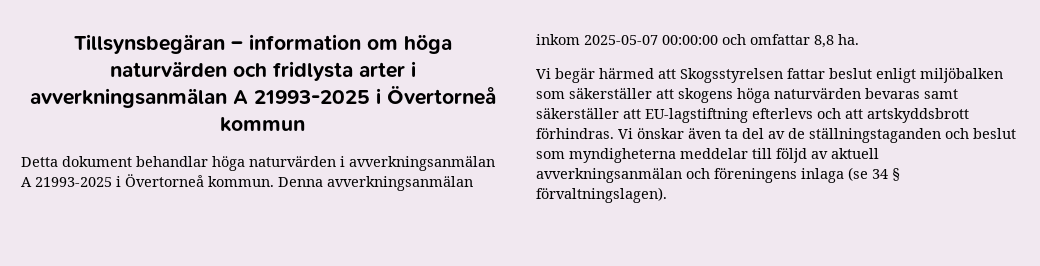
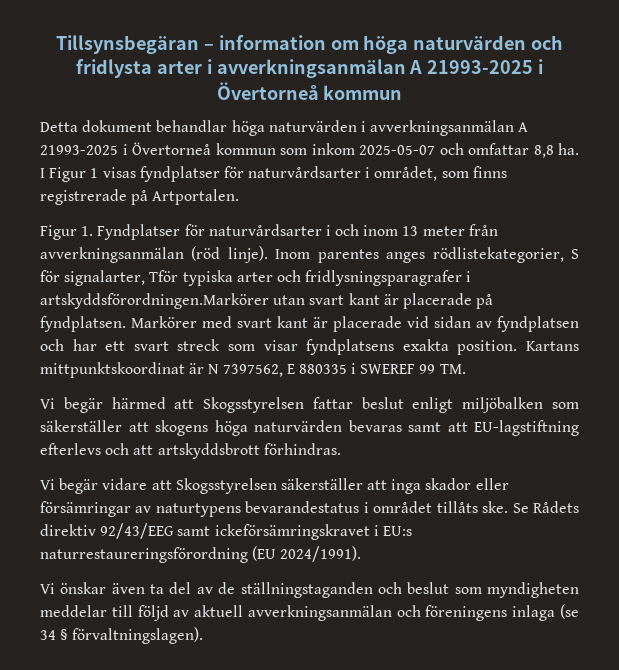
- Detta dokument behandlar höga naturvärden i avverkningsanmälan A 21993-2025 i Övertorneå kommun. Denna avverkningsanmälan inkom 2025-05-07 00:00:00 och omfattar 8,8 ha.
+ Detta dokument behandlar höga naturvärden i avverkningsanmälan A 21993-2025 i Övertorneå kommun som inkom 2025-05-07 och omfattar 8,8 ha. I Figur 1 visas fyndplatser för naturvårdsarter i området, som finns registrerade på Artportalen.
+ Figur 1. Fyndplatser för naturvårdsarter i och inom 13 meter från avverkningsanmälan (röd linje). Inom parentes anges rödlistekategorier, S för signalarter, Tför typiska arter och fridlysningsparagrafer i artskyddsförordningen.Markörer utan svart kant är placerade på fyndplatsen. Markörer med svart kant är placerade vid sidan av fyndplatsen och har ett svart streck som visar fyndplatsens exakta position. Kartans mittpunktskoordinat är N 7397562, E 880335 i SWEREF 99 TM.
- Vi begär härmed att Skogsstyrelsen fattar beslut enligt miljöbalken som säkerställer att skogens höga naturvärden bevaras samt säkerställer att EU-lagstiftning efterlevs och att artskyddsbrott förhindras. Vi önskar även ta del av de ställningstaganden och beslut som myndigheterna meddelar till följd av aktuell avverkningsanmälan och föreningens inlaga (se 34 § förvaltningslagen).
+ Vi begär härmed att Skogsstyrelsen fattar beslut enligt miljöbalken som säkerställer att skogens höga naturvärden bevaras samt att EU-lagstiftning efterlevs och att artskyddsbrott förhindras.
+ Vi begär vidare att Skogsstyrelsen säkerställer att inga skador eller försämringar av naturtypens bevarandestatus i området tillåts ske. Se Rådets direktiv 92/43/EEG samt ickeförsämringskravet i EU:s naturrestaureringsförordning (EU 2024/1991).
+ Vi önskar även ta del av de ställningstaganden och beslut som myndigheten meddelar till följd av aktuell avverkningsanmälan och föreningens inlaga (se 34 § förvaltningslagen).

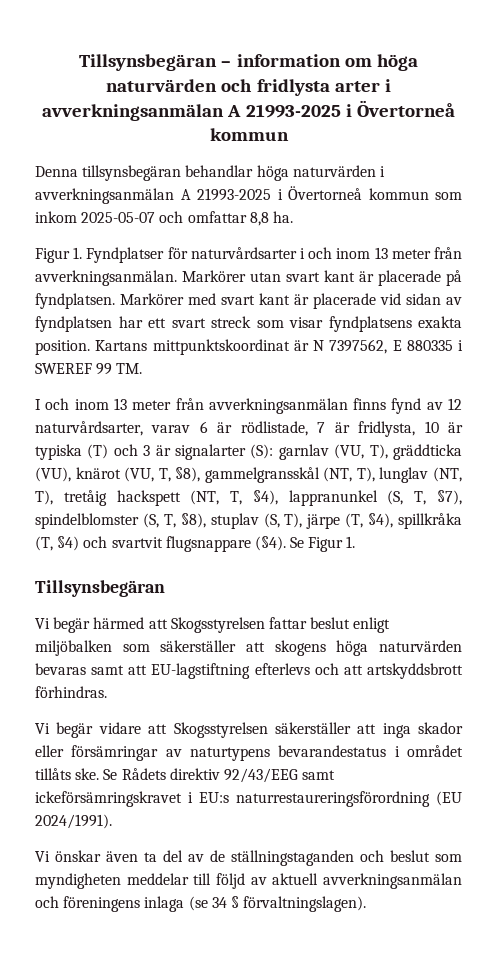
- Detta dokument behandlar höga naturvärden i avverkningsanmälan A 21993-2025 i Övertorneå kommun som inkom 2025-05-07 och omfattar 8,8 ha. I Figur 1 visas fyndplatser för naturvårdsarter i området, som finns registrerade på Artportalen.
+ Denna tillsynsbegäran behandlar höga naturvärden i avverkningsanmälan A 21993-2025 i Övertorneå kommun som inkom 2025-05-07 och omfattar 8,8 ha.
- Figur 1. Fyndplatser för naturvårdsarter i och inom 13 meter från avverkningsanmälan (röd linje). Inom parentes anges rödlistekategorier, S för signalarter, Tför typiska arter och fridlysningsparagrafer i artskyddsförordningen.Markörer utan svart kant är placerade på fyndplatsen.
+ Figur 1. Fyndplatser för naturvårdsarter i och inom 13 meter från avverkningsanmälan. Markörer utan svart kant är placerade på fyndplatsen.
- Markörer med svart kant är placerade vid sidan av fyndplatsen och har ett svart streck som visar fyndplatsens exakta position.
+ Markörer med svart kant är placerade vid sidan av fyndplatsen har ett svart streck som visar fyndplatsens exakta position.
+ I och inom 13 meter från avverkningsanmälan finns fynd av 12 naturvårdsarter, varav 6 är rödlistade, 7 är fridlysta, 10 är typiska (T) och 3 är signalarter (S): garnlav (VU, T), gräddticka (VU), knärot (VU, T, §8), gammelgransskål (NT, T), lunglav (NT, T), tretåig hackspett (NT, T, §4), lappranunkel (S, T, §7), spindelblomster (S, T, §8), stuplav (S, T), järpe (T, §4), spillkråka (T, §4) och svartvit flugsnappare (§4). Se Figur 1.
+ Tillsynsbegäran

